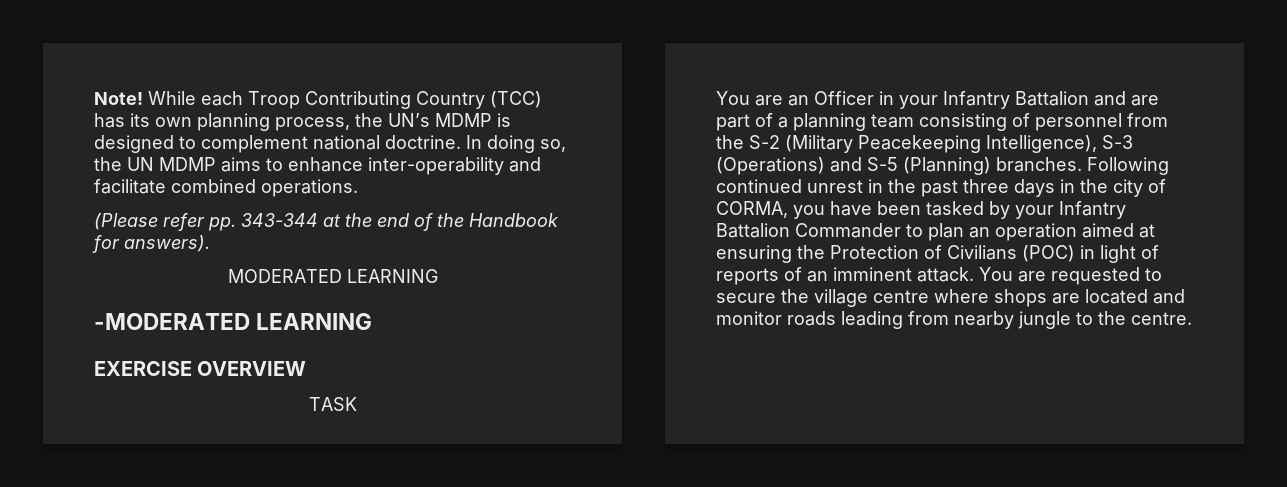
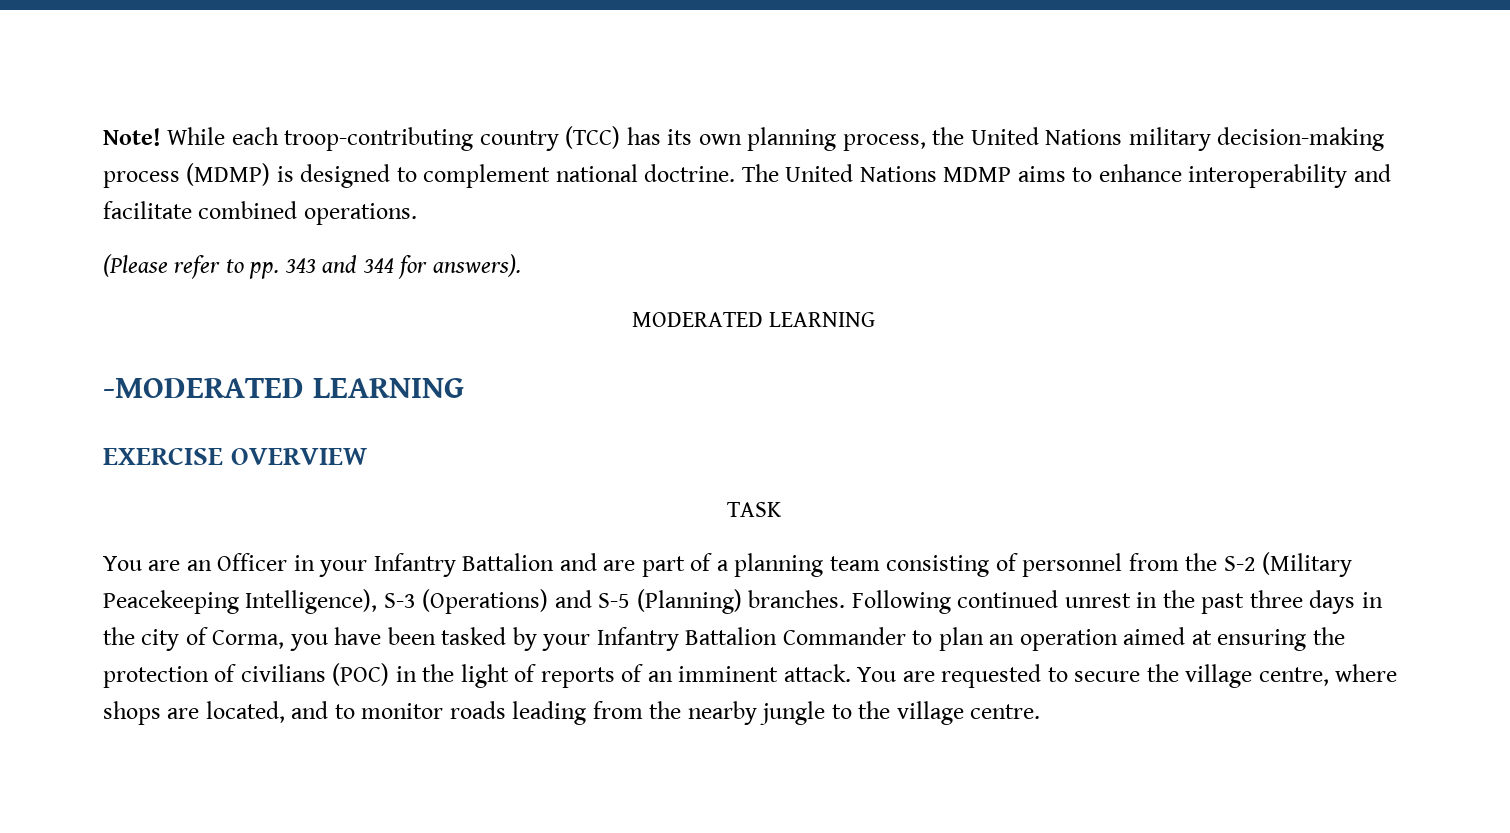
- While each Troop Contributing Country (TCC) has its own planning process, the UN’s MDMP is designed to complement national doctrine.
+ While each troop-contributing country (TCC) has its own planning process, the United Nations military decision-making process (MDMP) is designed to complement national doctrine.
- In doing so, the UN MDMP aims to enhance inter-operability and facilitate combined operations.
+ The United Nations MDMP aims to enhance interoperability and facilitate combined operations.
- (Please refer pp. 343-344 at the end of the Handbook for answers).
+ (Please refer to pp. 343 and 344 for answers).
- Following continued unrest in the past three days in the city of CORMA, you have been tasked by your Infantry Battalion Commander to plan an operation aimed at ensuring the Protection of Civilians (POC) in light of reports of an imminent attack.
+ Following continued unrest in the past three days in the city of Corma, you have been tasked by your Infantry Battalion Commander to plan an operation aimed at ensuring the protection of civilians (POC) in the light of reports of an imminent attack.
- You are requested to secure the village centre where shops are located and monitor roads leading from nearby jungle to the centre.
+ You are requested to secure the village centre, where shops are located, and to monitor roads leading from the nearby jungle to the village centre.

